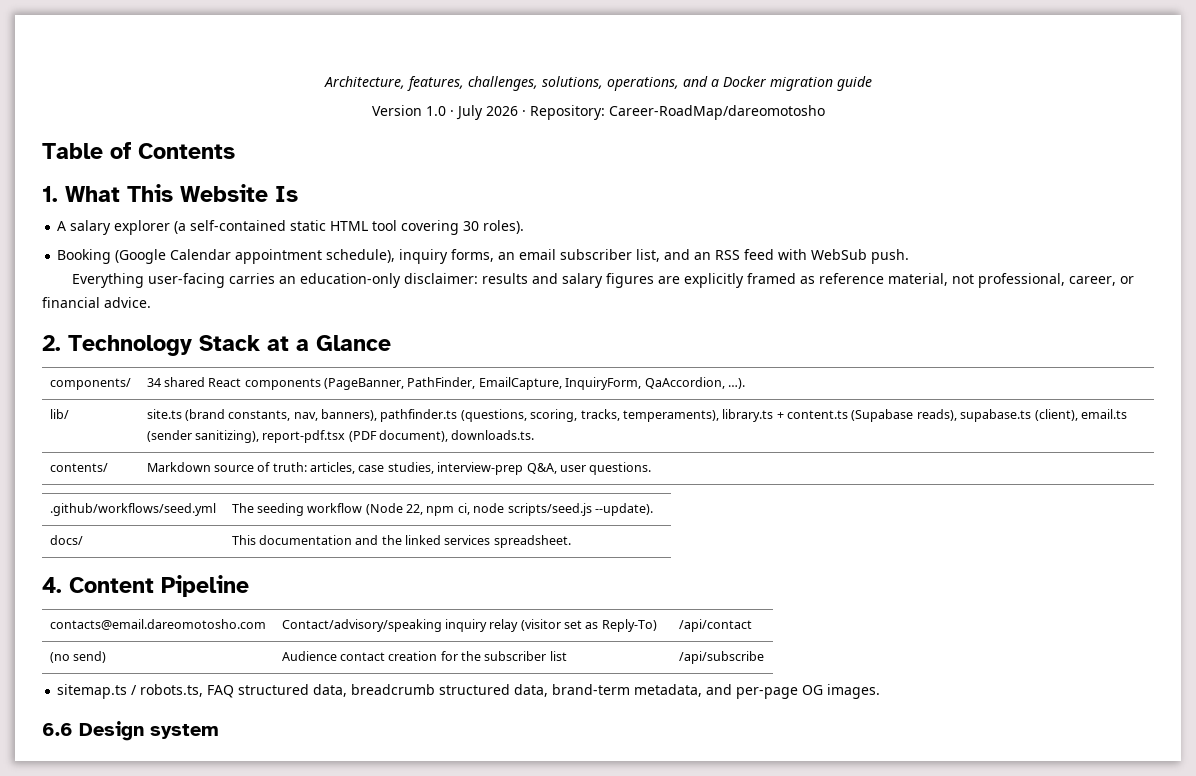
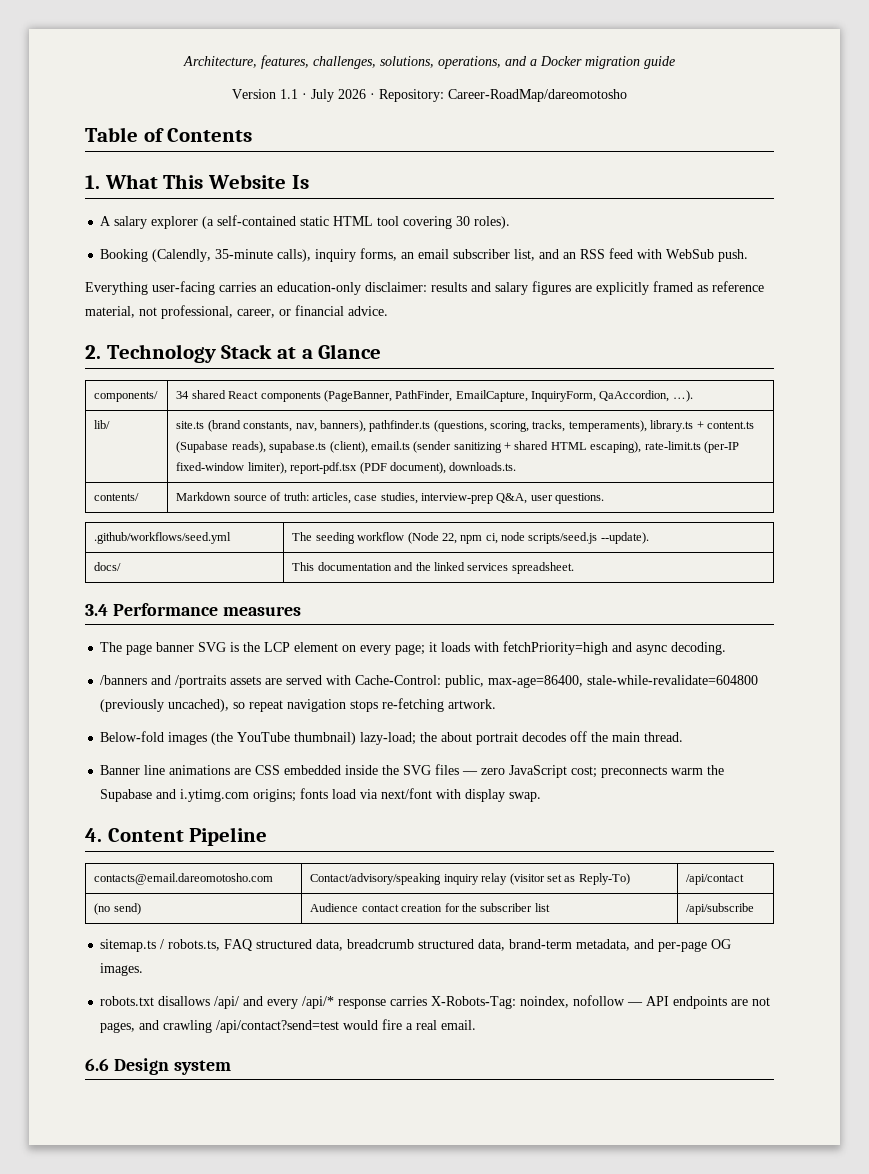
- Version 1.0 · July 2026 · Repository: Career-RoadMap/dareomotosho
+ Version 1.1 · July 2026 · Repository: Career-RoadMap/dareomotosho
- Booking (Google Calendar appointment schedule), inquiry forms, an email subscriber list, and an RSS feed with WebSub push.
+ Booking (Calendly, 35-minute calls), inquiry forms, an email subscriber list, and an RSS feed with WebSub push.
- lib/ | site.ts (brand constants, nav, banners), pathfinder.ts (questions, scoring, tracks, temperaments), library.ts + content.ts (Supabase reads), supabase.ts (client), email.ts (sender sanitizing), report-pdf.tsx (PDF document), downloads.ts.
+ lib/ | site.ts (brand constants, nav, banners), pathfinder.ts (questions, scoring, tracks, temperaments), library.ts + content.ts (Supabase reads), supabase.ts (client), email.ts (sender sanitizing + shared HTML escaping), rate-limit.ts (per-IP fixed-window limiter), report-pdf.tsx (PDF document), downloads.ts.
+ 3.4 Performance measures
+ The page banner SVG is the LCP element on every page; it loads with fetchPriority=high and async decoding.
+ /banners and /portraits assets are served with Cache-Control: public, max-age=86400, stale-while-revalidate=604800 (previously uncached), so repeat navigation stops re-fetching artwork.
+ Below-fold images (the YouTube thumbnail) lazy-load; the about portrait decodes off the main thread.
+ Banner line animations are CSS embedded inside the SVG files — zero JavaScript cost; preconnects warm the Supabase and i.ytimg.com origins; fonts load via next/font with display swap.
+ robots.txt disallows /api/ and every /api/* response carries X-Robots-Tag: noindex, nofollow — API endpoints are not pages, and crawling /api/contact?send=test would fire a real email.

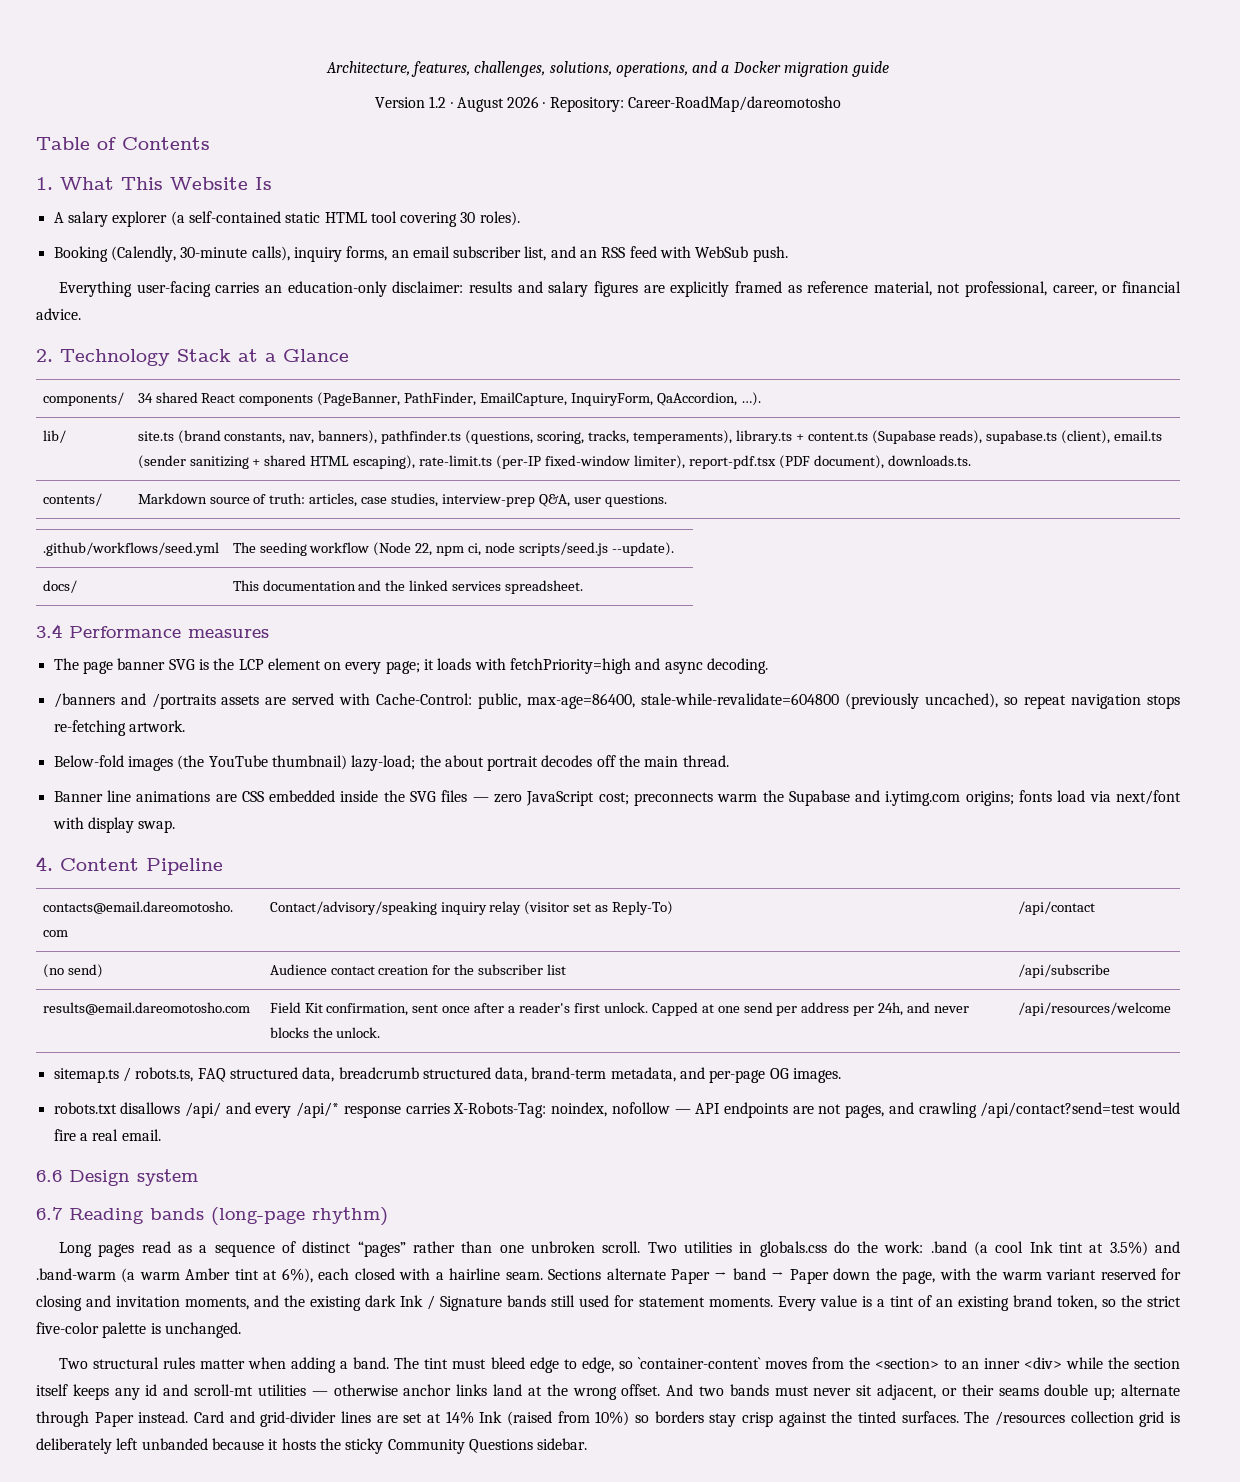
- Version 1.1 · July 2026 · Repository: Career-RoadMap/dareomotosho
+ Version 1.2 · August 2026 · Repository: Career-RoadMap/dareomotosho
- Booking (Calendly, 35-minute calls), inquiry forms, an email subscriber list, and an RSS feed with WebSub push.
+ Booking (Calendly, 30-minute calls), inquiry forms, an email subscriber list, and an RSS feed with WebSub push.
+ results@email.dareomotosho.com | Field Kit confirmation, sent once after a reader's first unlock. Capped at one send per address per 24h, and never blocks the unlock. | /api/resources/welcome
+ 6.7 Reading bands (long-page rhythm)
+ Long pages read as a sequence of distinct “pages” rather than one unbroken scroll. Two utilities in globals.css do the work: .band (a cool Ink tint at 3.5%) and .band-warm (a warm Amber tint at 6%), each closed with a hairline seam. Sections alternate Paper → band → Paper down the page, with the warm variant reserved for closing and invitation moments, and the existing dark Ink / Signature bands still used for statement moments. Every value is a tint of an existing brand token, so the strict five-color palette is unchanged.
+ Two structural rules matter when adding a band. The tint must bleed edge to edge, so `container-content` moves from the <section> to an inner <div> while the section itself keeps any id and scroll-mt utilities — otherwise anchor links land at the wrong offset. And two bands must never sit adjacent, or their seams double up; alternate through Paper instead. Card and grid-divider lines are set at 14% Ink (raised from 10%) so borders stay crisp against the tinted surfaces. The /resources collection grid is deliberately left unbanded because it hosts the sticky Community Questions sidebar.

